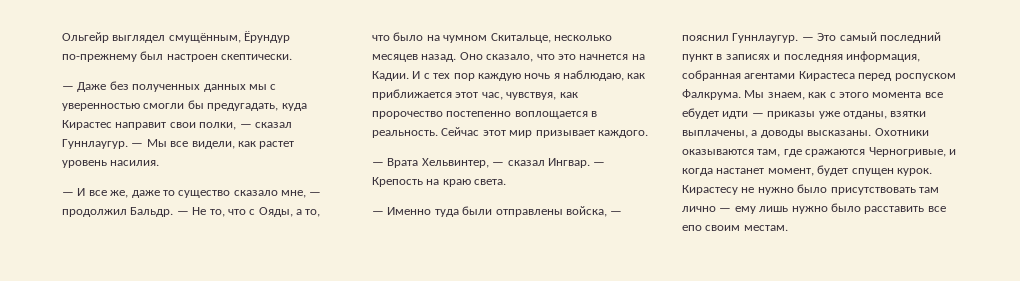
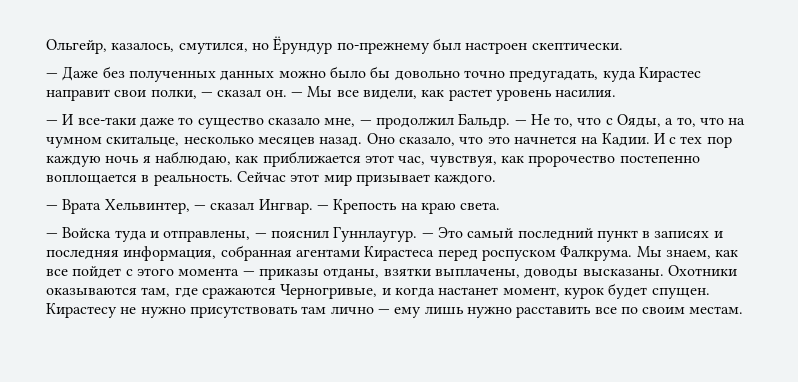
- Ольгейр выглядел смущённым, Ёрундур по-прежнему был настроен скептически.
+ Ольгейр, казалось, смутился, но Ёрундур по-прежнему был настроен скептически.
- — Даже без полученных данных мы с уверенностью смогли бы предугадать, куда Кирастес направит свои полки, — сказал Гуннлаугур.
+ — Даже без полученных данных можно было бы довольно точно предугадать, куда Кирастес направит свои полки, — сказал он.
- — И все же, даже то существо сказало мне, — продолжил Бальдр.
+ — И все-таки даже то существо сказало мне, — продолжил Бальдр.
- — Не то, что с Ояды, а то, что было на чумном Скитальце, несколько месяцев назад.
+ — Не то, что с Ояды, а то, что на чумном скитальце, несколько месяцев назад.
- — Именно туда были отправлены войска, — пояснил Гуннлаугур.
+ — Войска туда и отправлены, — пояснил Гуннлаугур.
- Мы знаем, как с этого момента все ебудет идти — приказы уже отданы, взятки выплачены, а доводы высказаны.
+ Мы знаем, как все пойдет с этого момента — приказы отданы, взятки выплачены, доводы высказаны.
- Охотники оказываются там, где сражаются Черногривые, и когда настанет момент, будет спущен курок.
+ Охотники оказываются там, где сражаются Черногривые, и когда настанет момент, курок будет спущен.
- Кирастесу не нужно было присутствовать там лично — ему лишь нужно было расставить все епо своим местам.
+ Кирастесу не нужно присутствовать там лично — ему лишь нужно расставить все по своим местам.

